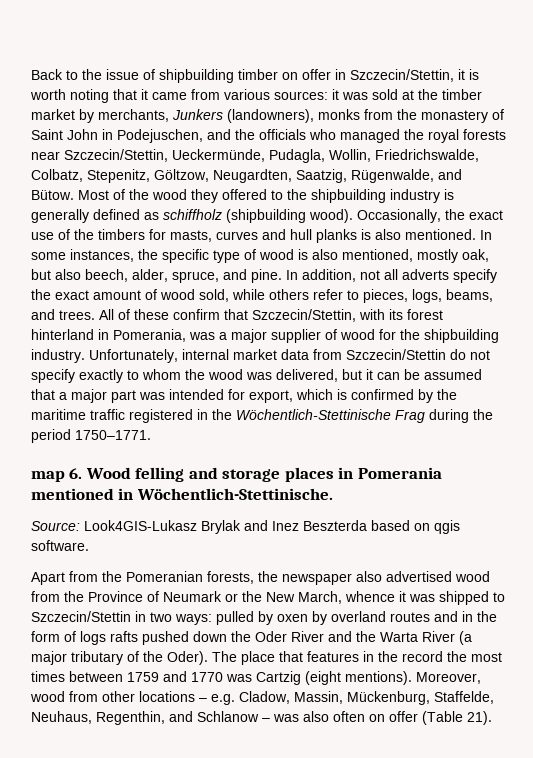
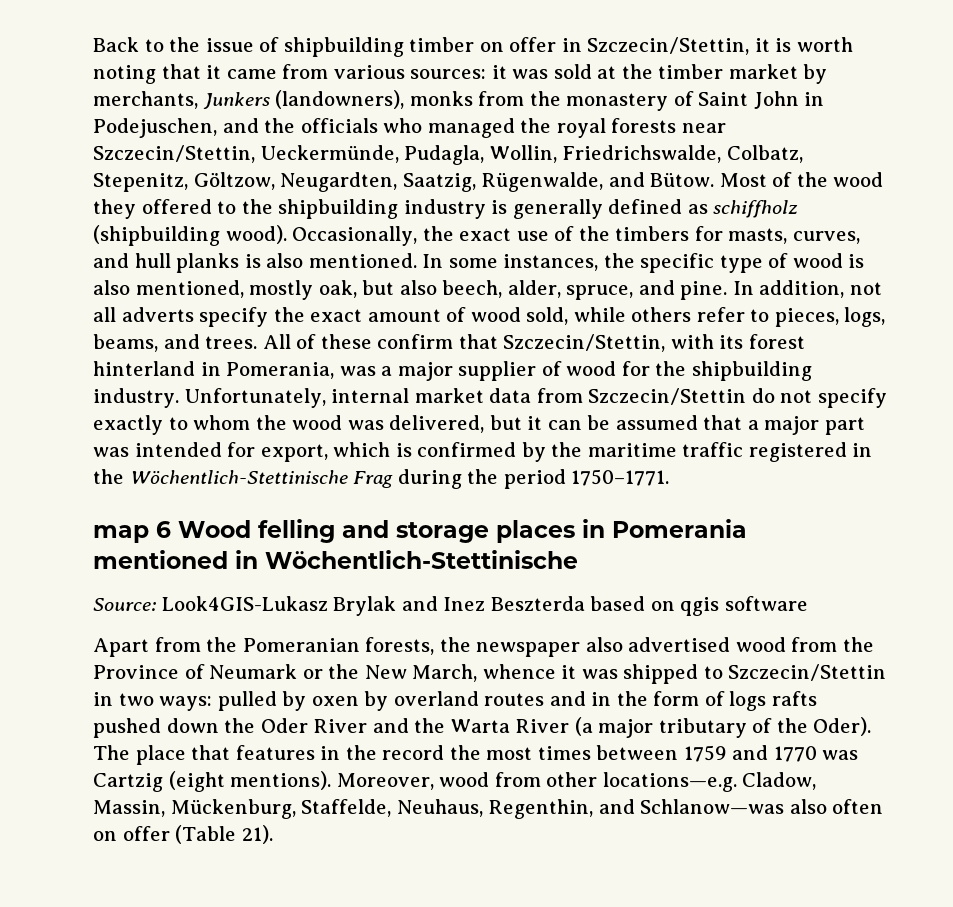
- Occasionally, the exact use of the timbers for masts, curves and hull planks is also mentioned.
+ Occasionally, the exact use of the timbers for masts, curves, and hull planks is also mentioned.
- map 6. Wood felling and storage places in Pomerania mentioned in Wöchentlich-Stettinische.
+ map 6 Wood felling and storage places in Pomerania mentioned in Wöchentlich-Stettinische
- Source: Look4GIS-Lukasz Brylak and Inez Beszterda based on qgis software.
+ Source: Look4GIS-Lukasz Brylak and Inez Beszterda based on qgis software
- Moreover, wood from other locations – e.g. Cladow, Massin, Mückenburg, Staffelde, Neuhaus, Regenthin, and Schlanow – was also often on offer (Table 21).
+ Moreover, wood from other locations—e.g. Cladow, Massin, Mückenburg, Staffelde, Neuhaus, Regenthin, and Schlanow—was also often on offer (Table 21).

